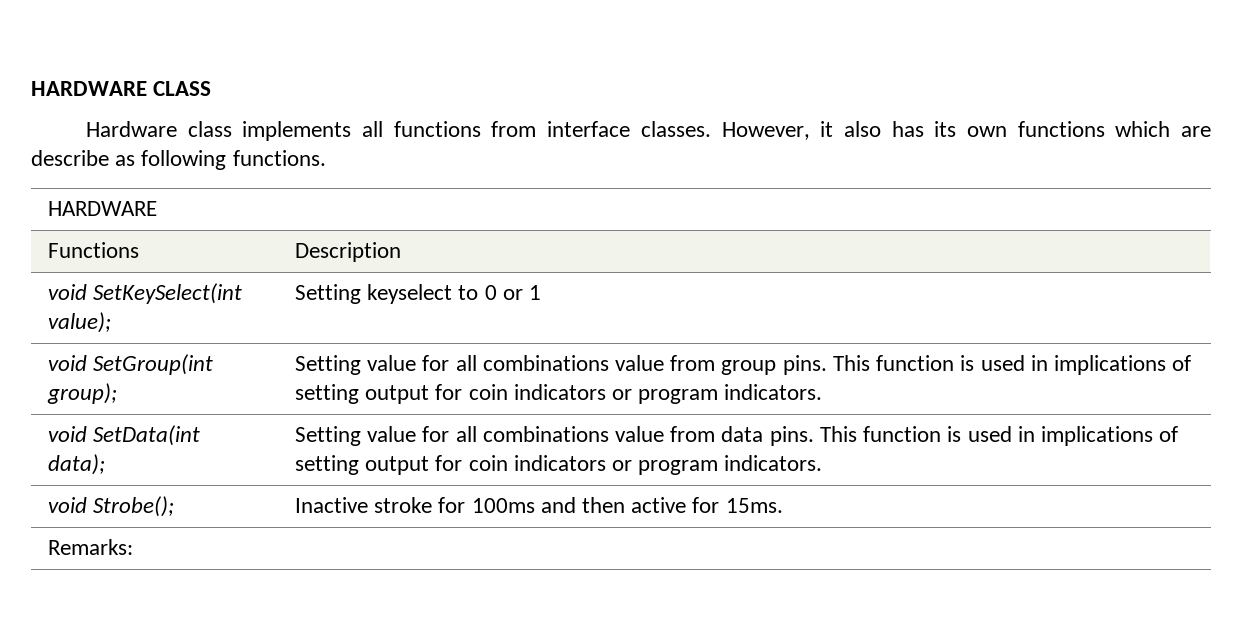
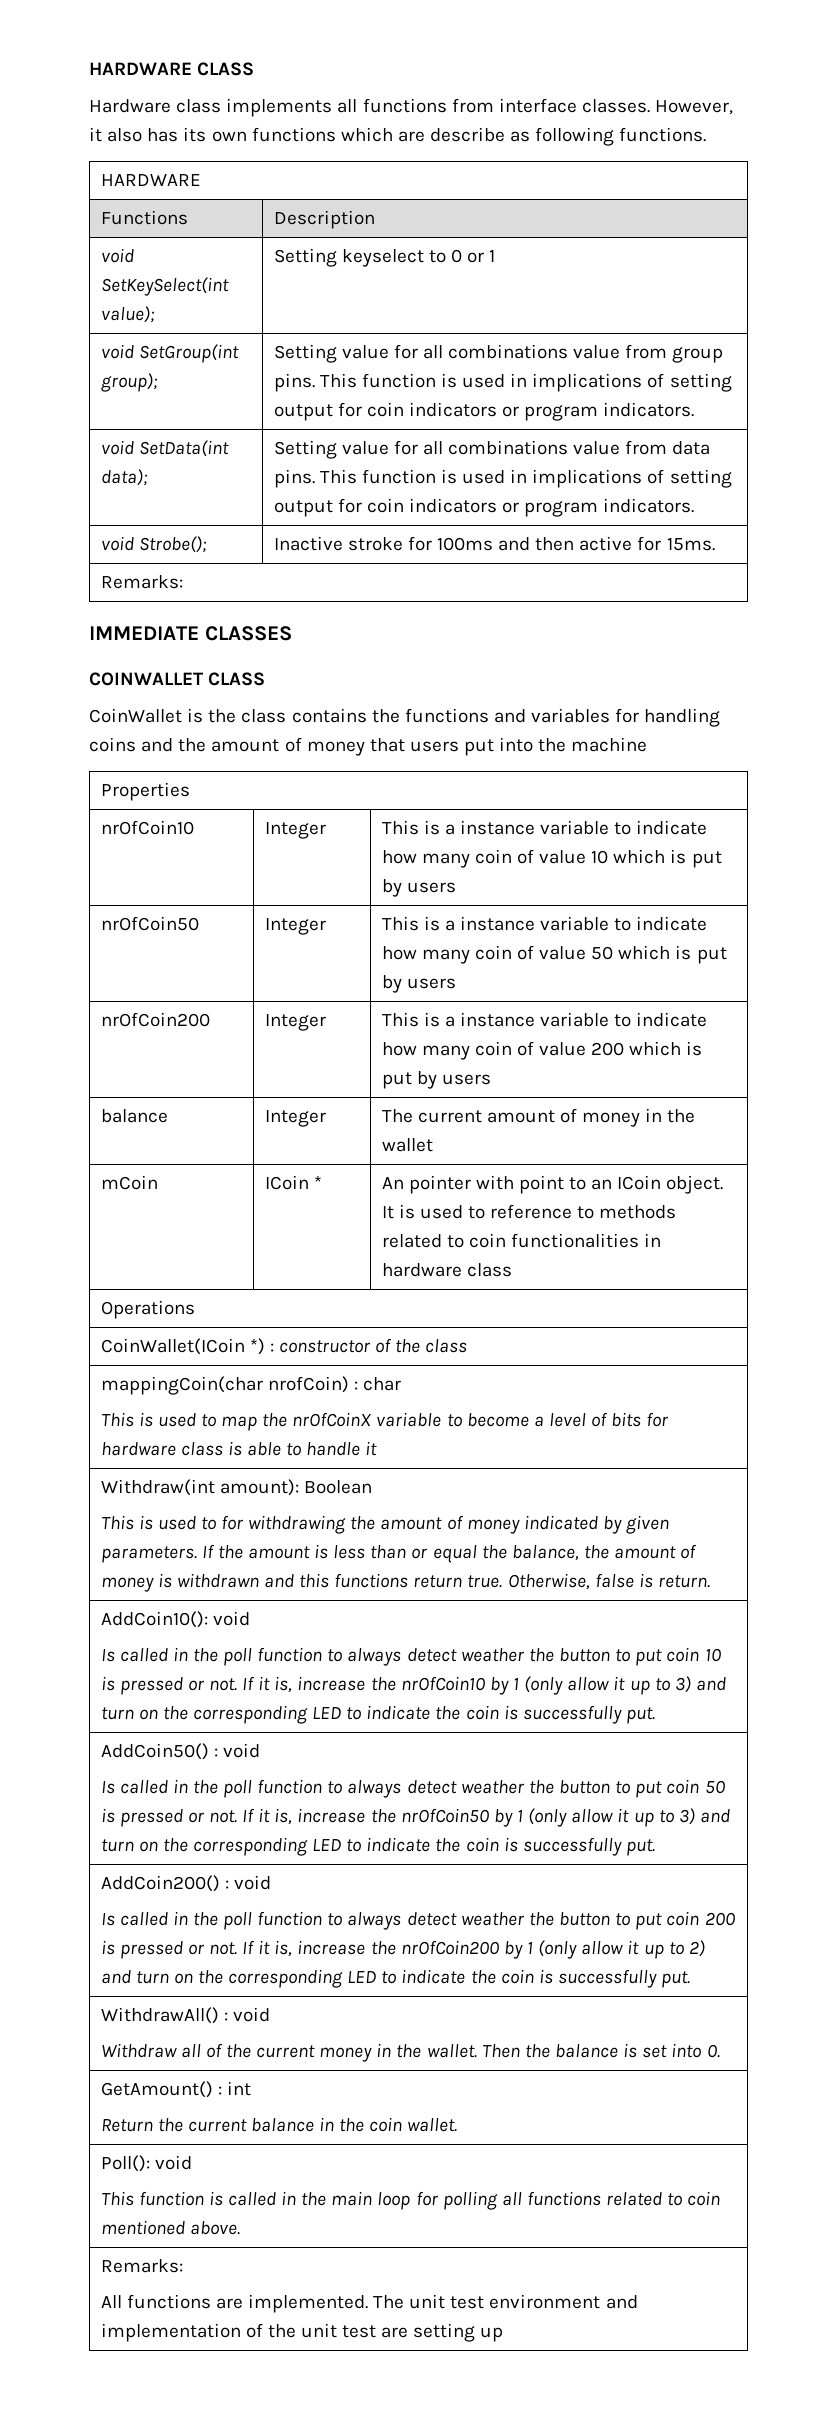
+ IMMEDIATE CLASSES
+ COINWALLET CLASS
+ CoinWallet is the class contains the functions and variables for handling coins and the amount of money that users put into the machine
+ Properties
+ nrOfCoin10 | Integer | This is a instance variable to indicate how many coin of value 10 which is put by users
+ nrOfCoin50 | Integer | This is a instance variable to indicate how many coin of value 50 which is put by users
+ nrOfCoin200 | Integer | This is a instance variable to indicate how many coin of value 200 which is put by users
+ balance | Integer | The current amount of money in the wallet
+ mCoin | ICoin * | An pointer with point to an ICoin object. It is used to reference to methods related to coin functionalities in hardware class
+ Operations
+ CoinWallet(ICoin *) : constructor of the class
+ mappingCoin(char nrofCoin) : char
+ This is used to map the nrOfCoinX variable to become a level of bits for hardware class is able to handle it
+ Withdraw(int amount): Boolean
+ This is used to for withdrawing the amount of money indicated by given parameters. If the amount is less than or equal the balance, the amount of money is withdrawn and this functions return true. Otherwise, false is return.
+ AddCoin10(): void
+ Is called in the poll function to always detect weather the button to put coin 10 is pressed or not. If it is, increase the nrOfCoin10 by 1 (only allow it up to 3) and turn on the corresponding LED to indicate the coin is successfully put.
+ AddCoin50() : void
+ Is called in the poll function to always detect weather the button to put coin 50 is pressed or not. If it is, increase the nrOfCoin50 by 1 (only allow it up to 3) and turn on the corresponding LED to indicate the coin is successfully put.
+ AddCoin200() : void
+ Is called in the poll function to always detect weather the button to put coin 200 is pressed or not. If it is, increase the nrOfCoin200 by 1 (only allow it up to 2) and turn on the corresponding LED to indicate the coin is successfully put.
+ WithdrawAll() : void
+ Withdraw all of the current money in the wallet. Then the balance is set into 0.
+ GetAmount() : int
+ Return the current balance in the coin wallet.
+ Poll(): void
+ This function is called in the main loop for polling all functions related to coin mentioned above.
+ Remarks:
+ All functions are implemented. The unit test environment and implementation of the unit test are setting up

